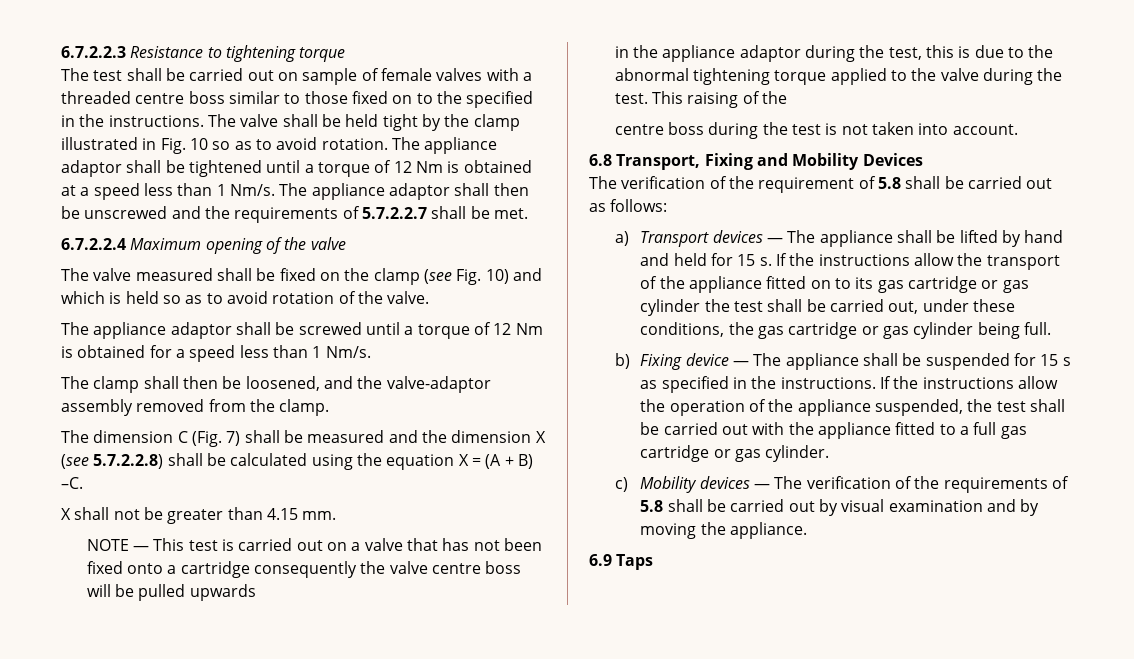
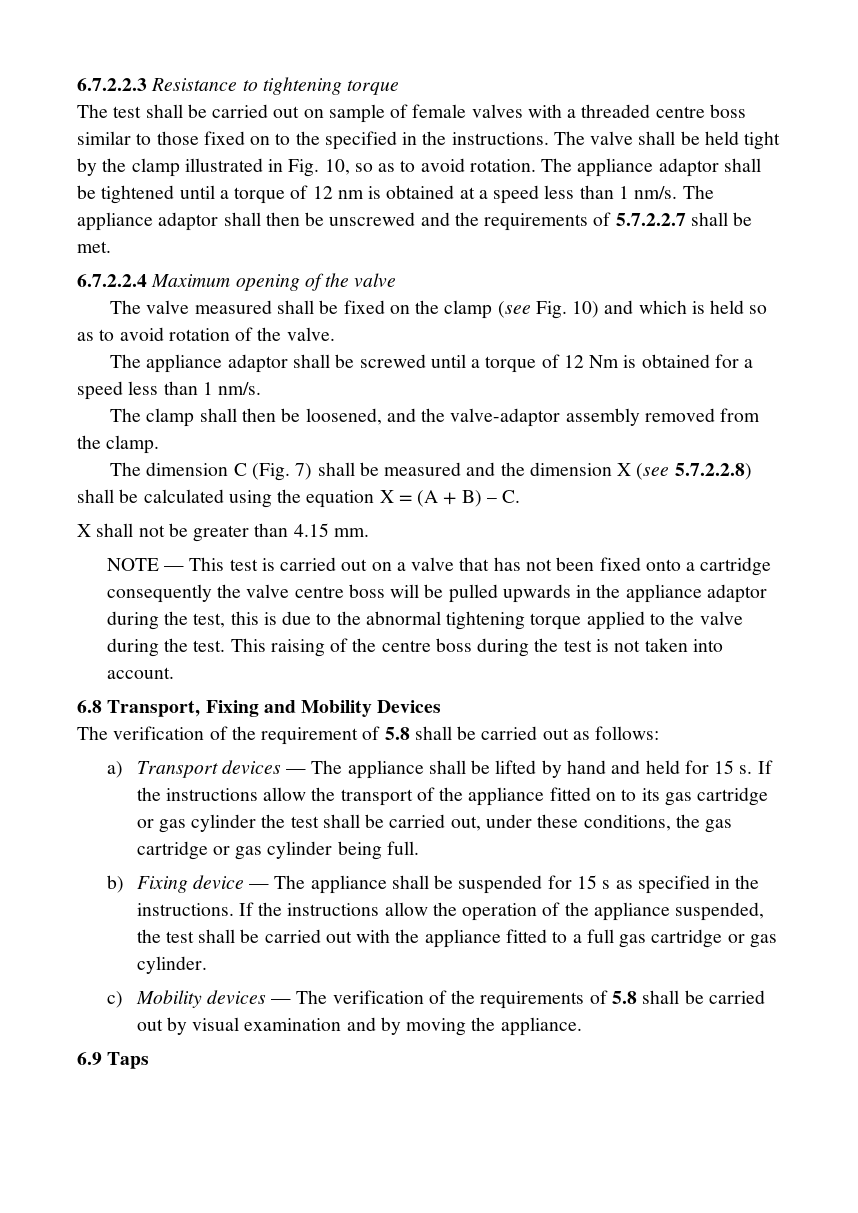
- The valve shall be held tight by the clamp illustrated in Fig. 10 so as to avoid rotation.
+ The valve shall be held tight by the clamp illustrated in Fig. 10, so as to avoid rotation.
- The appliance adaptor shall be tightened until a torque of 12 Nm is obtained at a speed less than 1 Nm/s.
+ The appliance adaptor shall be tightened until a torque of 12 nm is obtained at a speed less than 1 nm/s.
- The appliance adaptor shall be screwed until a torque of 12 Nm is obtained for a speed less than 1 Nm/s.
+ The appliance adaptor shall be screwed until a torque of 12 Nm is obtained for a speed less than 1 nm/s.
- The dimension C (Fig. 7) shall be measured and the dimension X (see 5.7.2.2.8) shall be calculated using the equation X = (A + B) –C.
+ The dimension C (Fig. 7) shall be measured and the dimension X (see 5.7.2.2.8) shall be calculated using the equation X = (A + B) – C.
- NOTE — This test is carried out on a valve that has not been fixed onto a cartridge consequently the valve centre boss will be pulled upwards
- in the appliance adaptor during the test, this is due to the abnormal tightening torque applied to the valve during the test.
+ NOTE — This test is carried out on a valve that has not been fixed onto a cartridge consequently the valve centre boss will be pulled upwards in the appliance adaptor during the test, this is due to the abnormal tightening torque applied to the valve during the test.
- This raising of the
- centre boss during the test is not taken into account.
+ This raising of the centre boss during the test is not taken into account.

